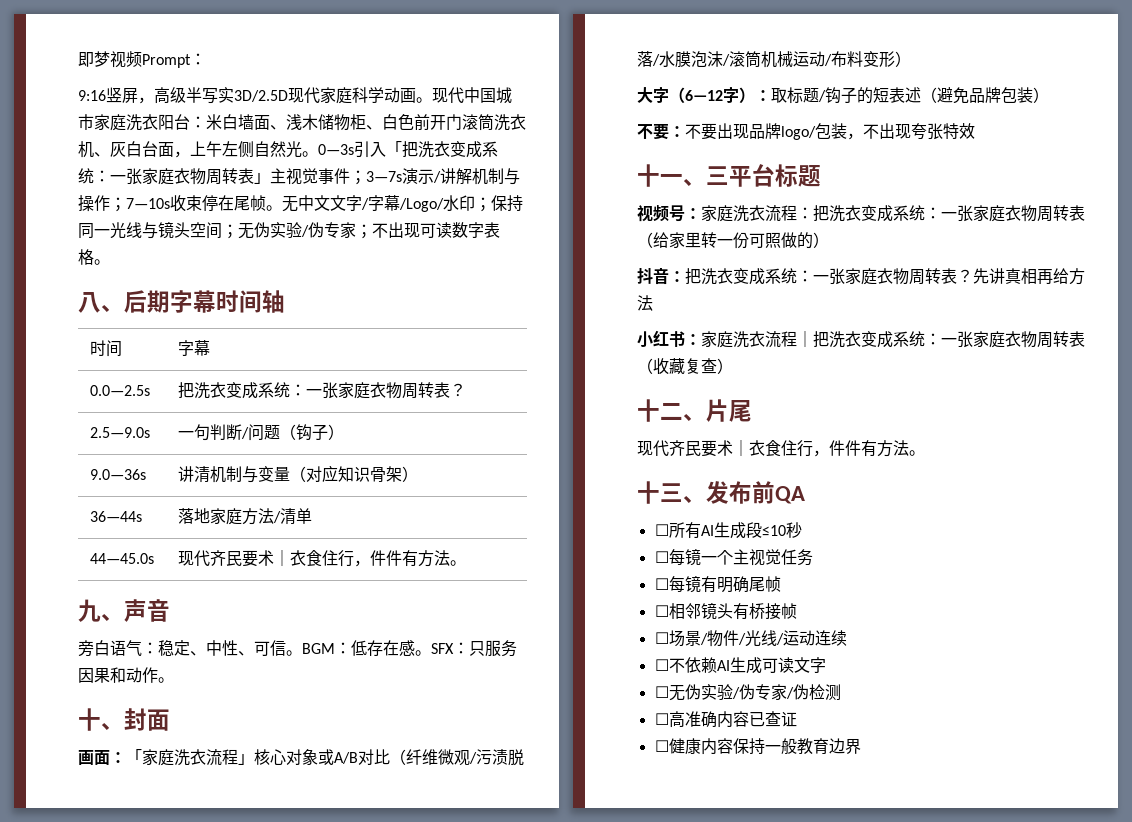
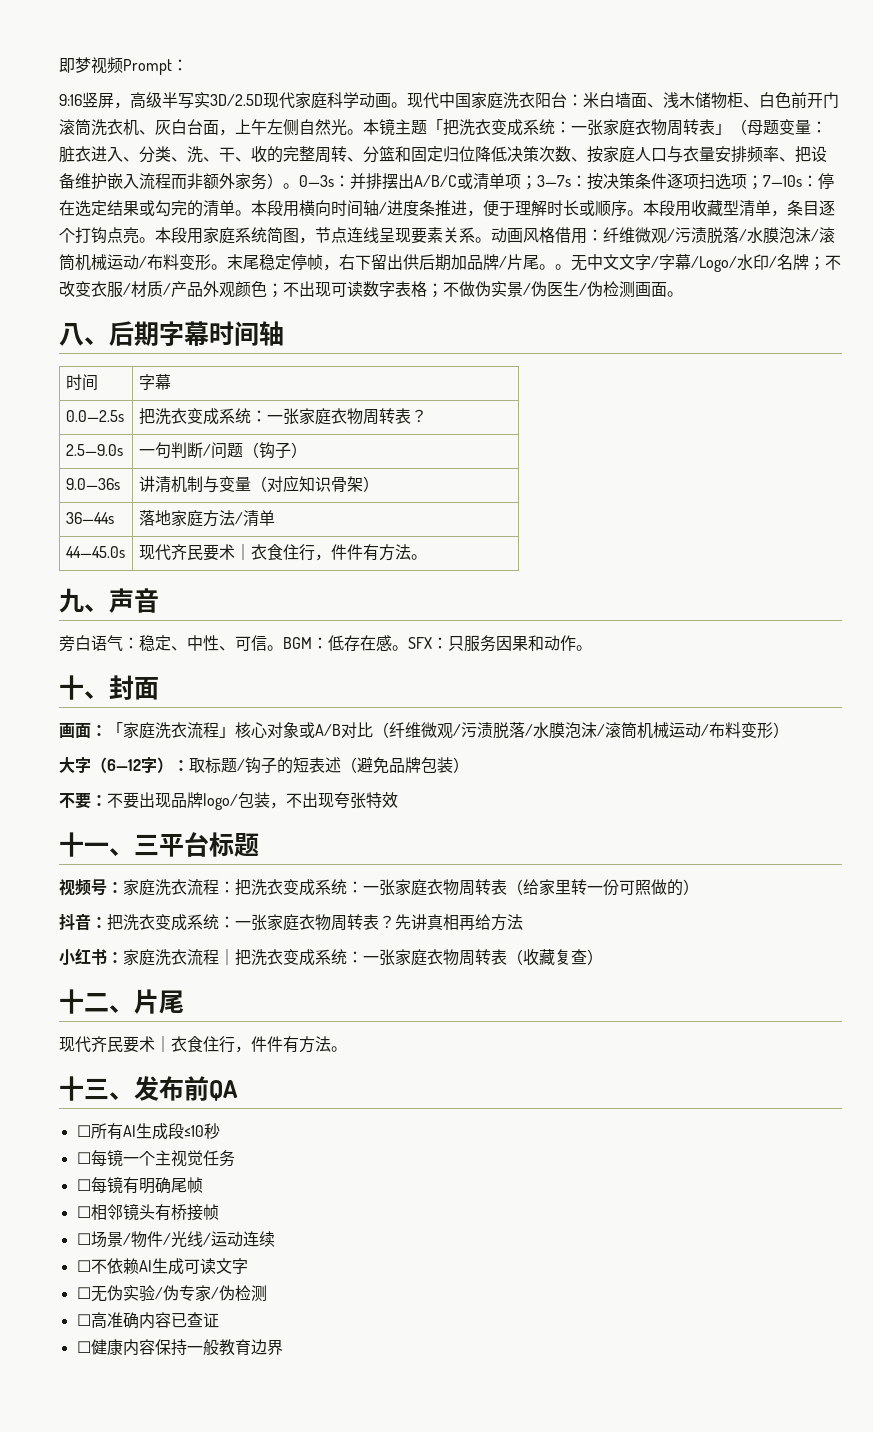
- 现代中国城市家庭洗衣阳台：米白墙面、浅木储物柜、白色前开门滚筒洗衣机、灰白台面，上午左侧自然光。
+ 现代中国家庭洗衣阳台：米白墙面、浅木储物柜、白色前开门滚筒洗衣机、灰白台面，上午左侧自然光。
- 0—3s引入「把洗衣变成系统：一张家庭衣物周转表」主视觉事件；3—7s演示/讲解机制与操作；7—10s收束停在尾帧。
+ 本镜主题「把洗衣变成系统：一张家庭衣物周转表」（母题变量：脏衣进入、分类、洗、干、收的完整周转、分篮和固定归位降低决策次数、按家庭人口与衣量安排频率、把设备维护嵌入流程而非额外家务）。0—3s：并排摆出A/B/C或清单项；3—7s：按决策条件逐项扫选项；7—10s：停在选定结果或勾完的清单。本段用横向时间轴/进度条推进，便于理解时长或顺序。本段用收藏型清单，条目逐个打钩点亮。本段用家庭系统简图，节点连线呈现要素关系。动画风格借用：纤维微观/污渍脱落/水膜泡沫/滚筒机械运动/布料变形。末尾稳定停帧，右下留出供后期加品牌/片尾。。
- 无中文文字/字幕/Logo/水印；保持同一光线与镜头空间；无伪实验/伪专家；不出现可读数字表格。
+ 无中文文字/字幕/Logo/水印/名牌；不改变衣服/材质/产品外观颜色；不出现可读数字表格；不做伪实景/伪医生/伪检测画面。

